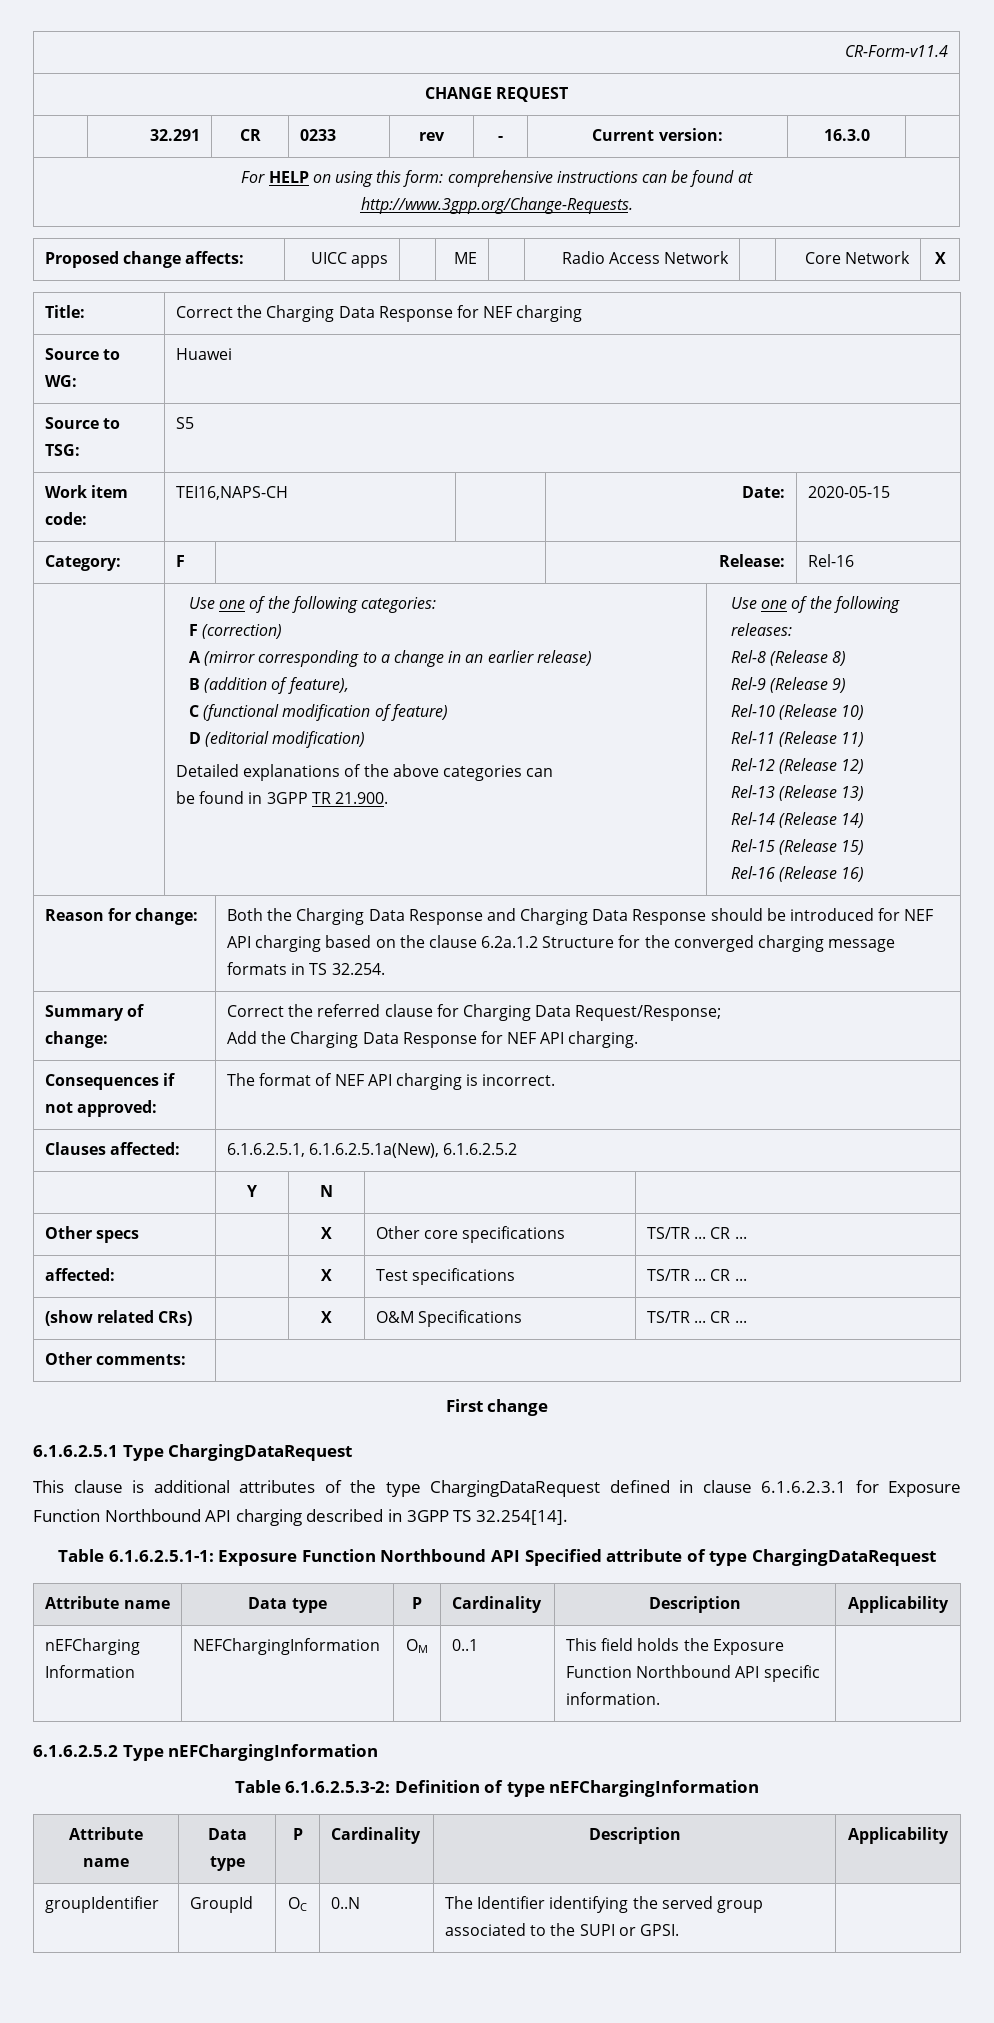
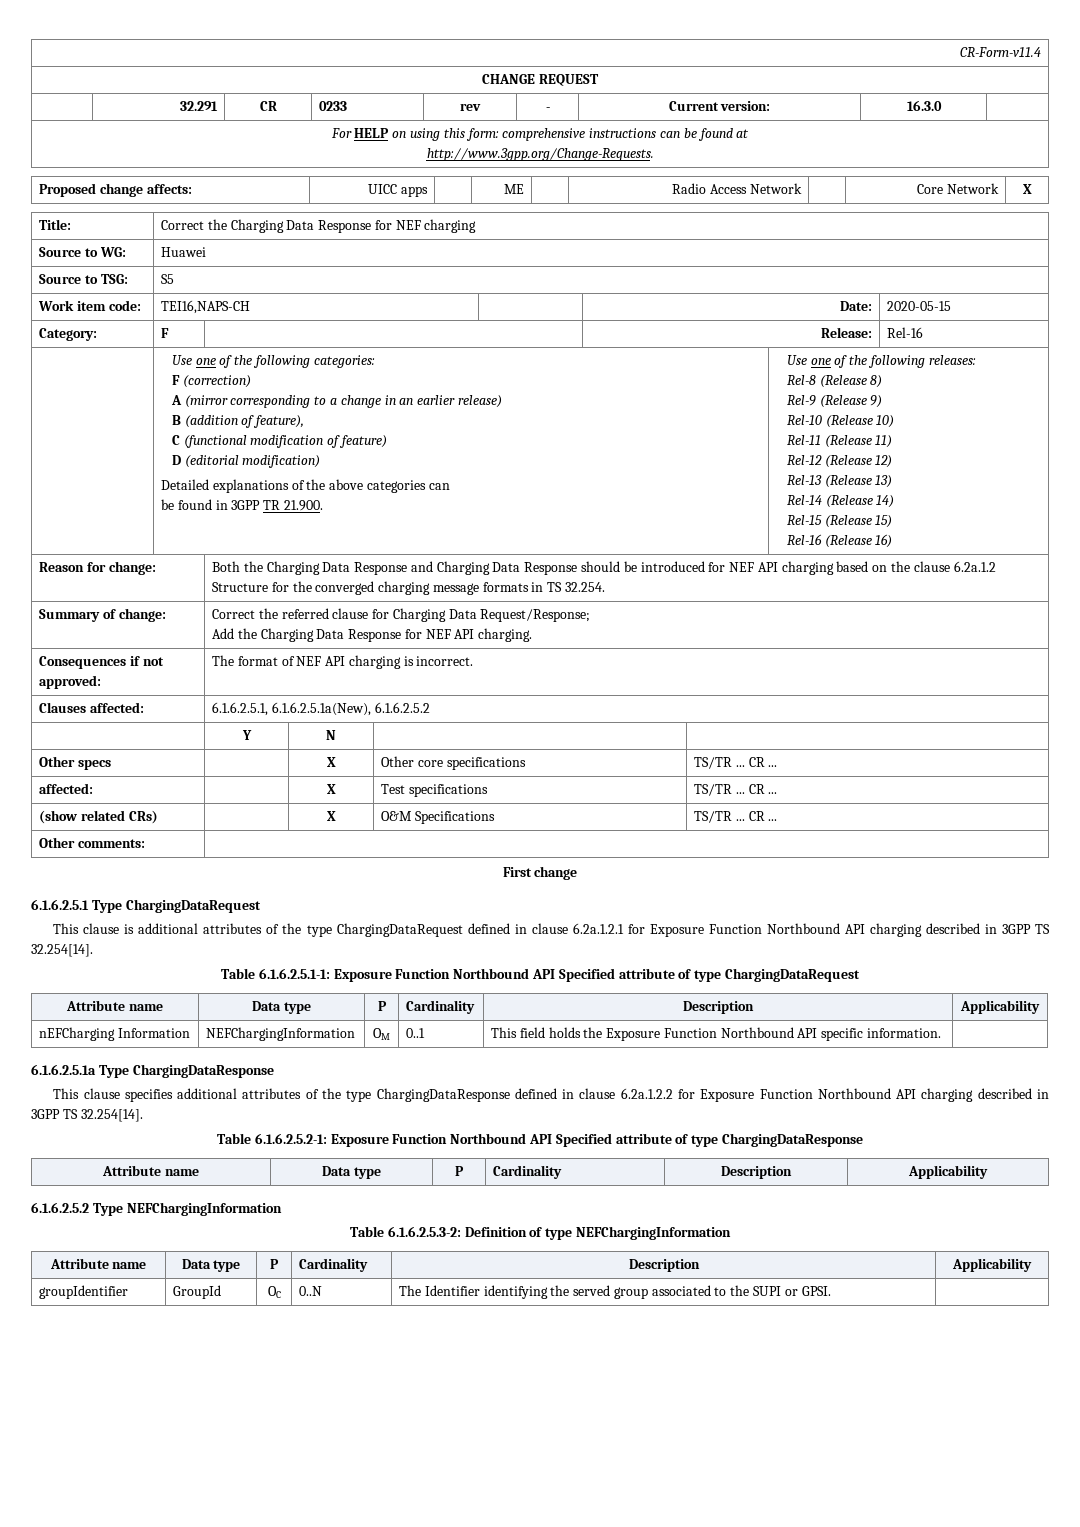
- This clause is additional attributes of the type ChargingDataRequest defined in clause 6.1.6.2.3.1 for Exposure Function Northbound API charging described in 3GPP TS 32.254[14].
+ This clause is additional attributes of the type ChargingDataRequest defined in clause 6.2a.1.2.1 for Exposure Function Northbound API charging described in 3GPP TS 32.254[14].
+ 6.1.6.2.5.1a Type ChargingDataResponse
+ This clause specifies additional attributes of the type ChargingDataResponse defined in clause 6.2a.1.2.2 for Exposure Function Northbound API charging described in 3GPP TS 32.254[14].
+ Table 6.1.6.2.5.2-1: Exposure Function Northbound API Specified attribute of type ChargingDataResponse
+ Attribute name | Data type | P | Cardinality | Description | Applicability
- 6.1.6.2.5.2 Type nEFChargingInformation
+ 6.1.6.2.5.2 Type NEFChargingInformation
- Table 6.1.6.2.5.3-2: Definition of type nEFChargingInformation
+ Table 6.1.6.2.5.3-2: Definition of type NEFChargingInformation

